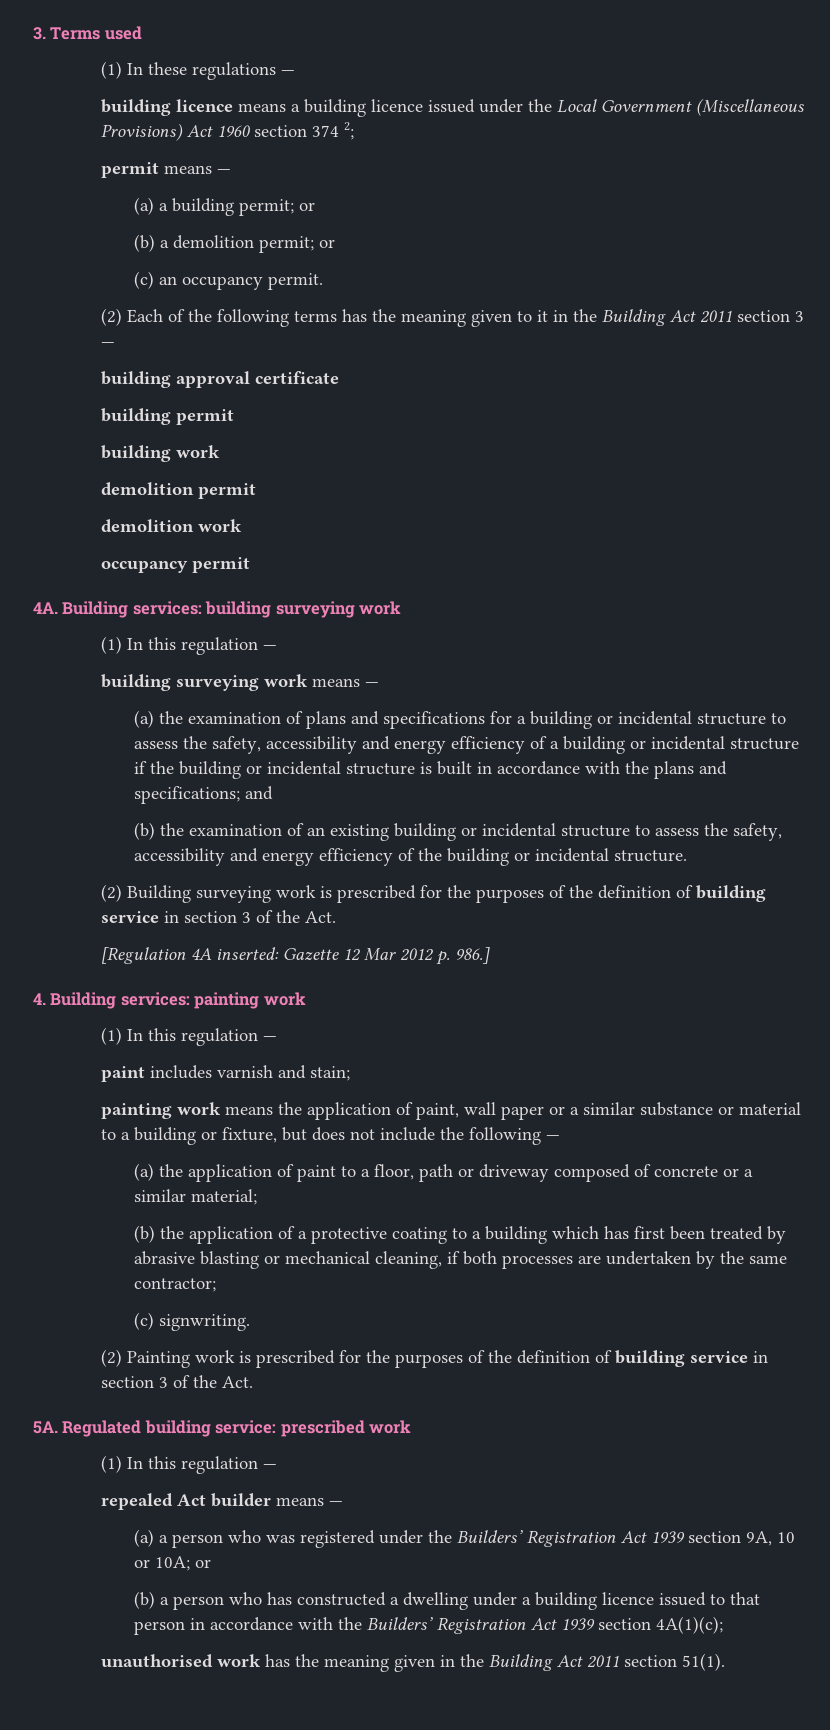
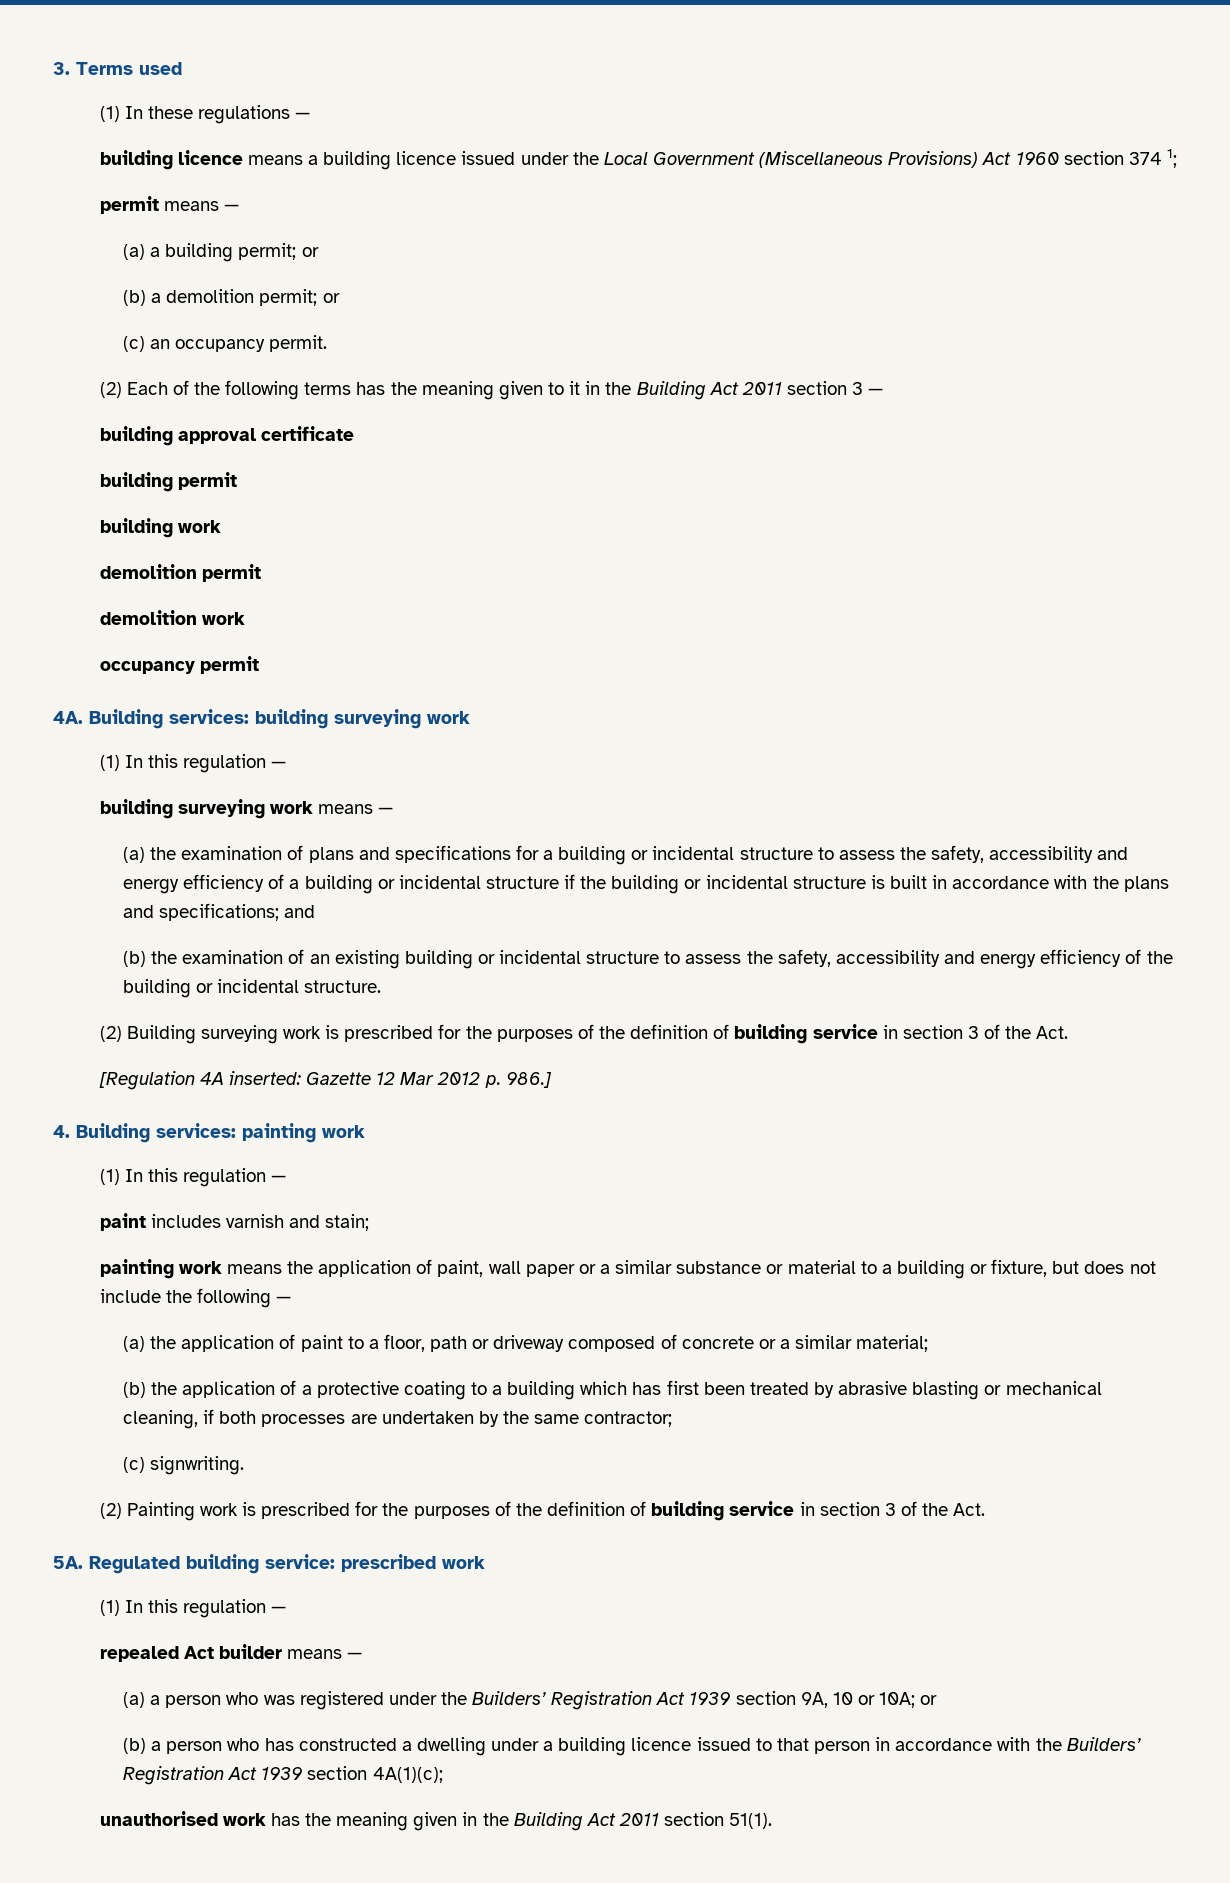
- building licence means a building licence issued under the Local Government (Miscellaneous Provisions) Act 1960 section 374 2;
+ building licence means a building licence issued under the Local Government (Miscellaneous Provisions) Act 1960 section 374 1;

